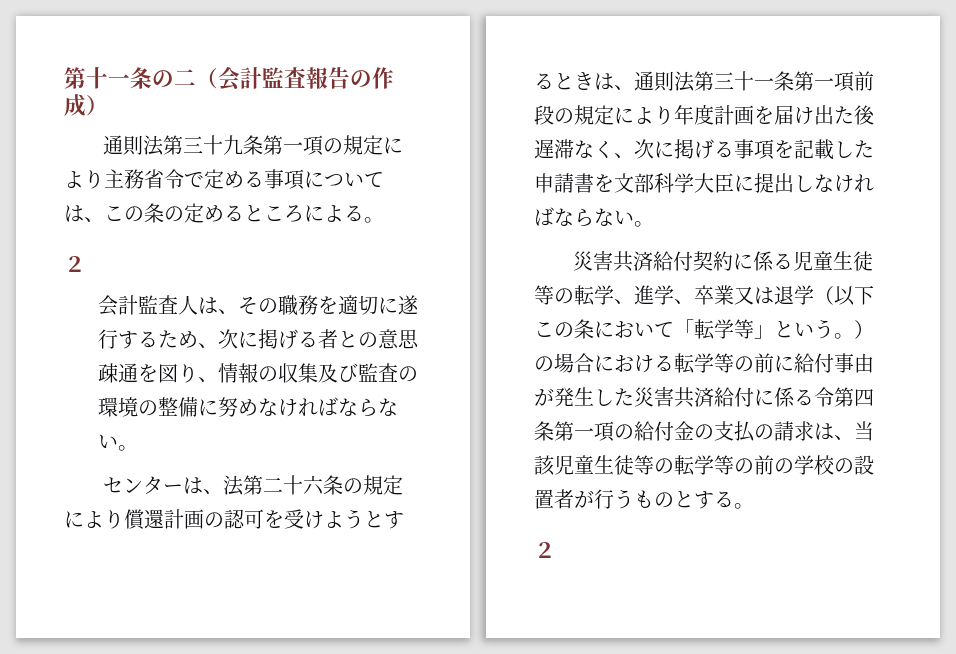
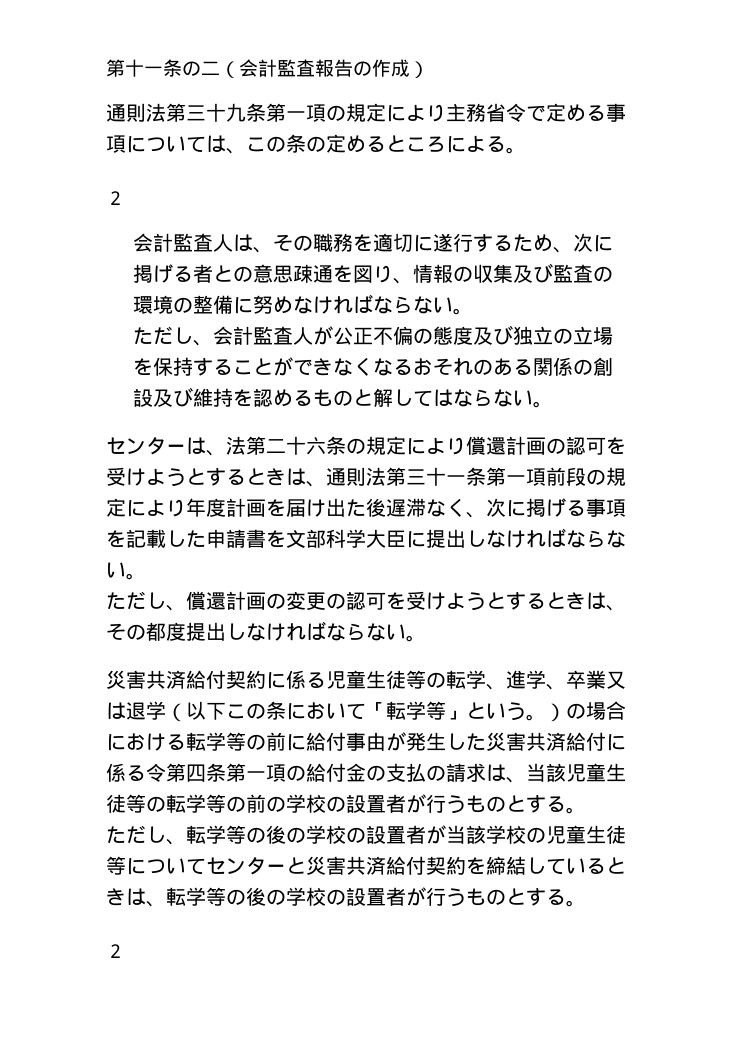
+ ただし、会計監査人が公正不偏の態度及び独立の立場を保持することができなくなるおそれのある関係の創設及び維持を認めるものと解してはならない。
+ ただし、償還計画の変更の認可を受けようとするときは、その都度提出しなければならない。
+ ただし、転学等の後の学校の設置者が当該学校の児童生徒等についてセンターと災害共済給付契約を締結しているときは、転学等の後の学校の設置者が行うものとする。

